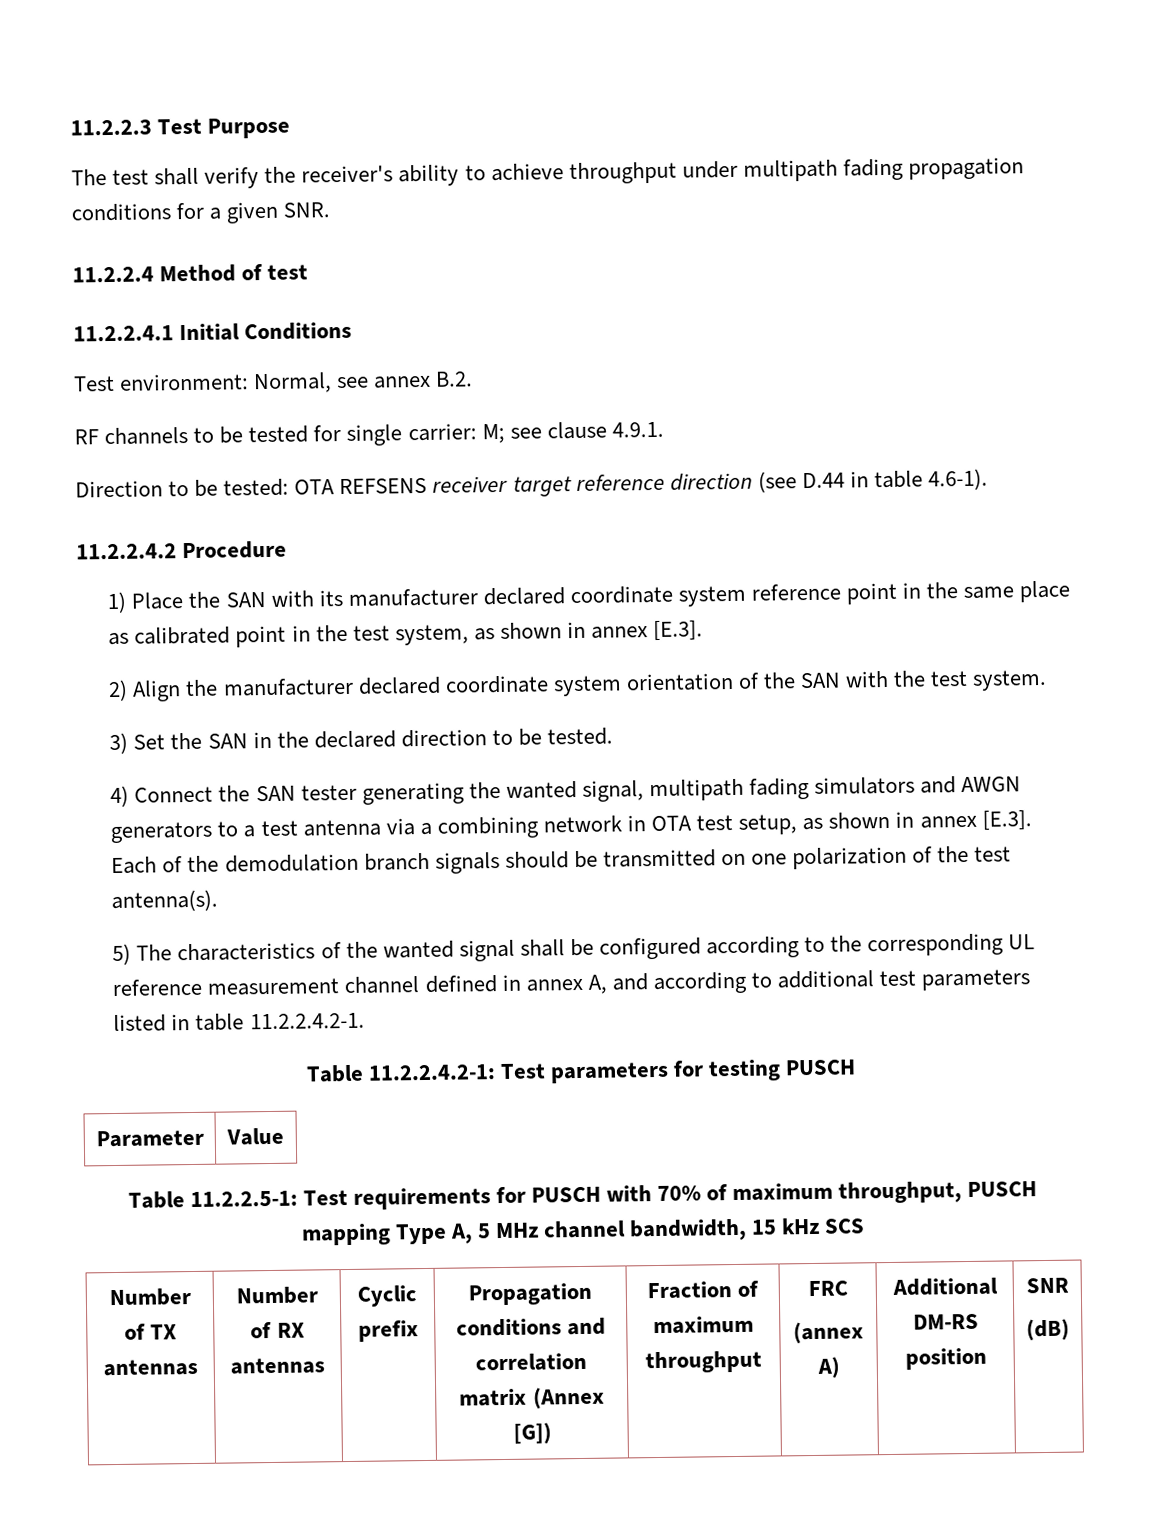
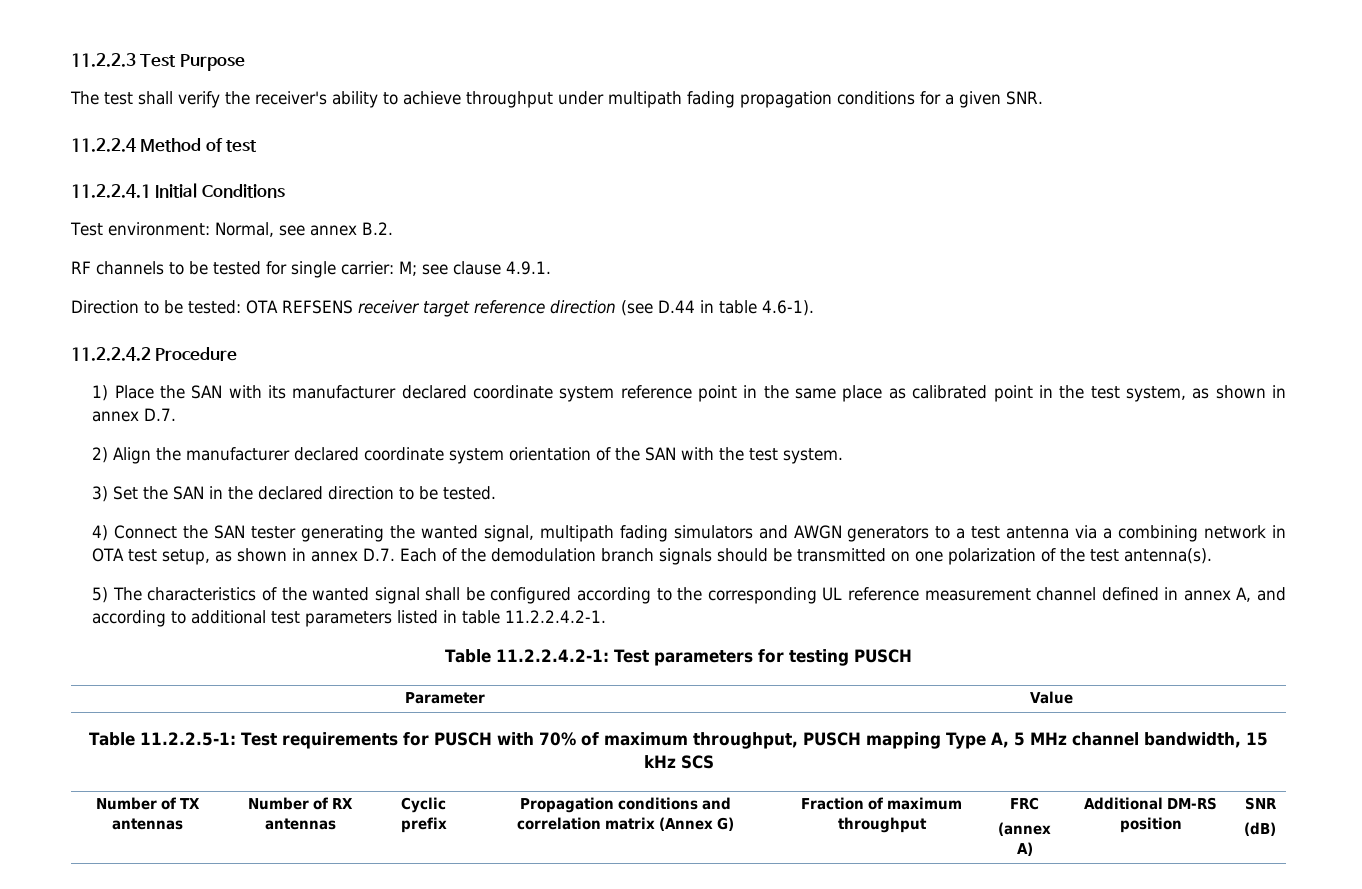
- 1) Place the SAN with its manufacturer declared coordinate system reference point in the same place as calibrated point in the test system, as shown in annex [E.3].
+ 1) Place the SAN with its manufacturer declared coordinate system reference point in the same place as calibrated point in the test system, as shown in annex D.7.
- 4) Connect the SAN tester generating the wanted signal, multipath fading simulators and AWGN generators to a test antenna via a combining network in OTA test setup, as shown in annex [E.3]. Each of the demodulation branch signals should be transmitted on one polarization of the test antenna(s).
+ 4) Connect the SAN tester generating the wanted signal, multipath fading simulators and AWGN generators to a test antenna via a combining network in OTA test setup, as shown in annex D.7. Each of the demodulation branch signals should be transmitted on one polarization of the test antenna(s).
- Number of TX antennas | Number of RX antennas | Cyclic prefix | Propagation conditions and correlation matrix (Annex [G]) | Fraction of maximum throughput | FRC
+ Number of TX antennas | Number of RX antennas | Cyclic prefix | Propagation conditions and correlation matrix (Annex G) | Fraction of maximum throughput | FRC

